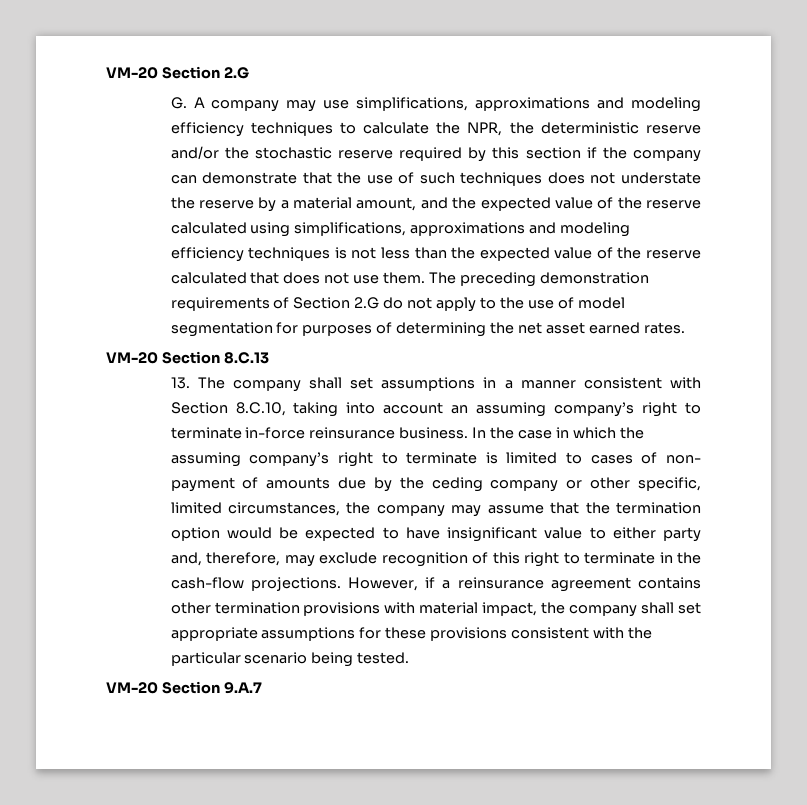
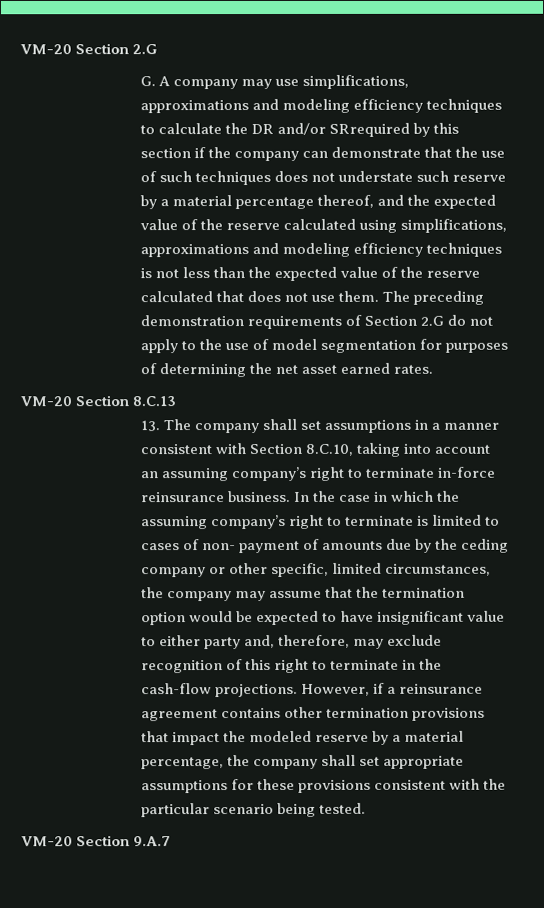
- G. A company may use simplifications, approximations and modeling efficiency techniques to calculate the NPR, the deterministic reserve and/or the stochastic reserve required by this section if the company can demonstrate that the use of such techniques does not understate the reserve by a material amount, and the expected value of the reserve calculated using simplifications, approximations and modeling efficiency techniques is not less than the expected value of the reserve calculated that does not use them.
+ G. A company may use simplifications, approximations and modeling efficiency techniques to calculate the DR and/or SRrequired by this section if the company can demonstrate that the use of such techniques does not understate such reserve by a material percentage thereof, and the expected value of the reserve calculated using simplifications, approximations and modeling efficiency techniques is not less than the expected value of the reserve calculated that does not use them.
- However, if a reinsurance agreement contains other termination provisions with material impact, the company shall set appropriate assumptions for these provisions consistent with the particular scenario being tested.
+ However, if a reinsurance agreement contains other termination provisions that impact the modeled reserve by a material percentage, the company shall set appropriate assumptions for these provisions consistent with the particular scenario being tested.

